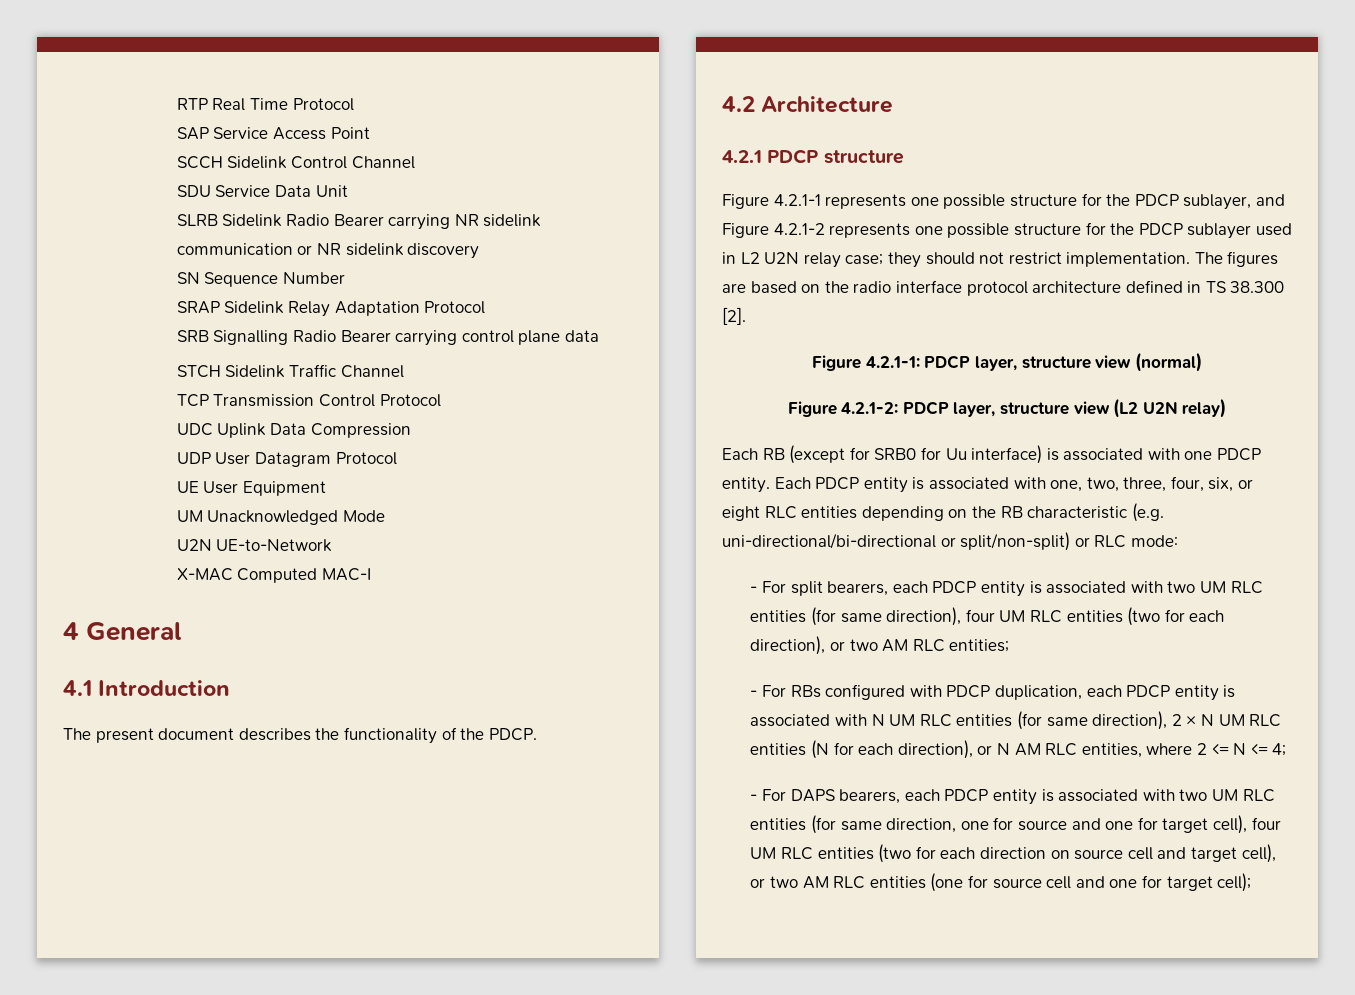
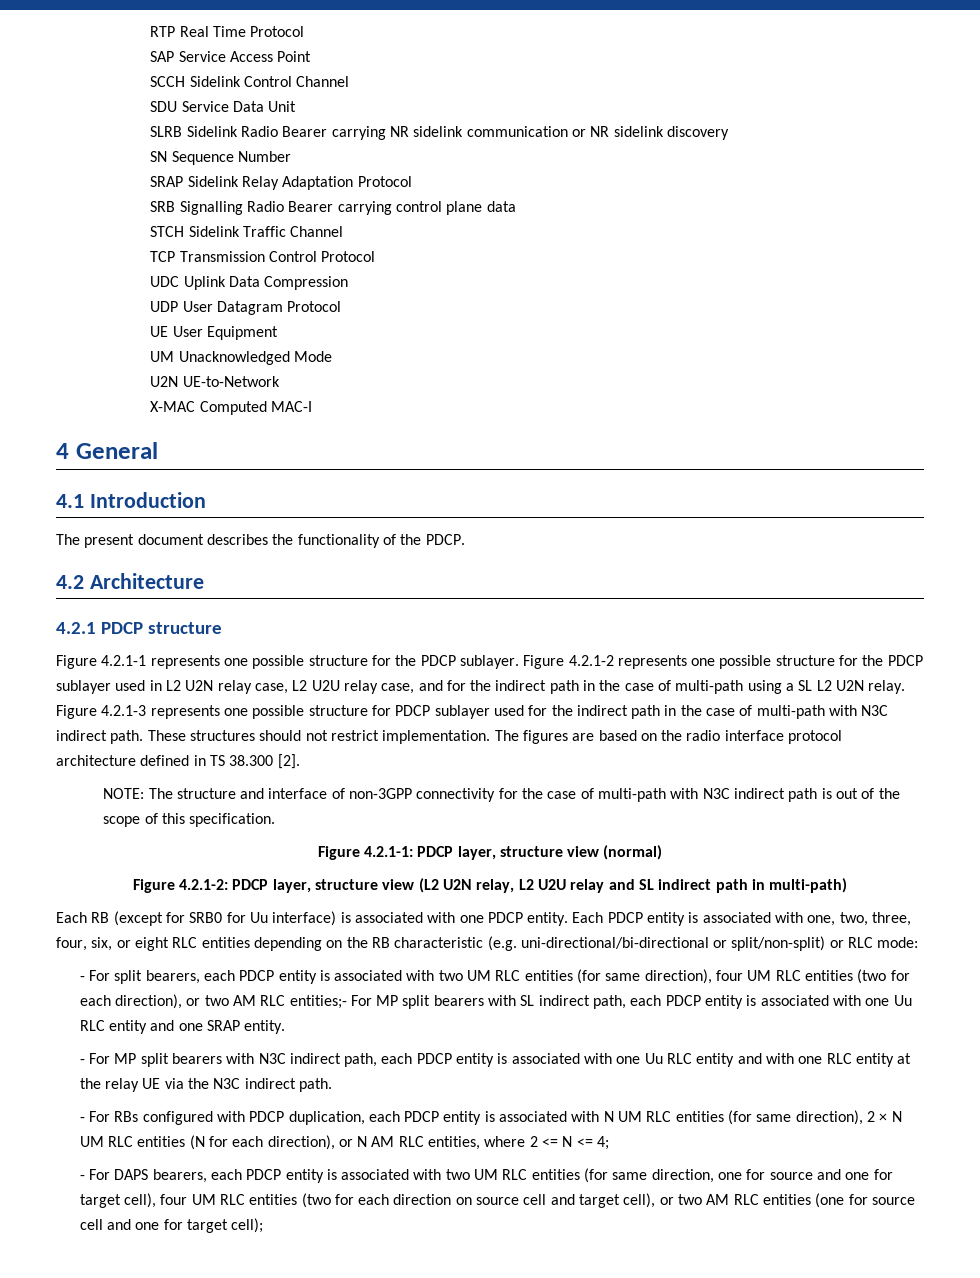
- Figure 4.2.1-1 represents one possible structure for the PDCP sublayer, and Figure 4.2.1-2 represents one possible structure for the PDCP sublayer used in L2 U2N relay case; they should not restrict implementation.
+ Figure 4.2.1-1 represents one possible structure for the PDCP sublayer. Figure 4.2.1-2 represents one possible structure for the PDCP sublayer used in L2 U2N relay case, L2 U2U relay case, and for the indirect path in the case of multi-path using a SL L2 U2N relay. Figure 4.2.1-3 represents one possible structure for PDCP sublayer used for the indirect path in the case of multi-path with N3C indirect path. These structures should not restrict implementation.
+ NOTE: The structure and interface of non-3GPP connectivity for the case of multi-path with N3C indirect path is out of the scope of this specification.
- Figure 4.2.1-2: PDCP layer, structure view (L2 U2N relay)
+ Figure 4.2.1-2: PDCP layer, structure view (L2 U2N relay, L2 U2U relay and SL indirect path in multi-path)
- - For split bearers, each PDCP entity is associated with two UM RLC entities (for same direction), four UM RLC entities (two for each direction), or two AM RLC entities;
+ - For split bearers, each PDCP entity is associated with two UM RLC entities (for same direction), four UM RLC entities (two for each direction), or two AM RLC entities;- For MP split bearers with SL indirect path, each PDCP entity is associated with one Uu RLC entity and one SRAP entity.
+ - For MP split bearers with N3C indirect path, each PDCP entity is associated with one Uu RLC entity and with one RLC entity at the relay UE via the N3C indirect path.

